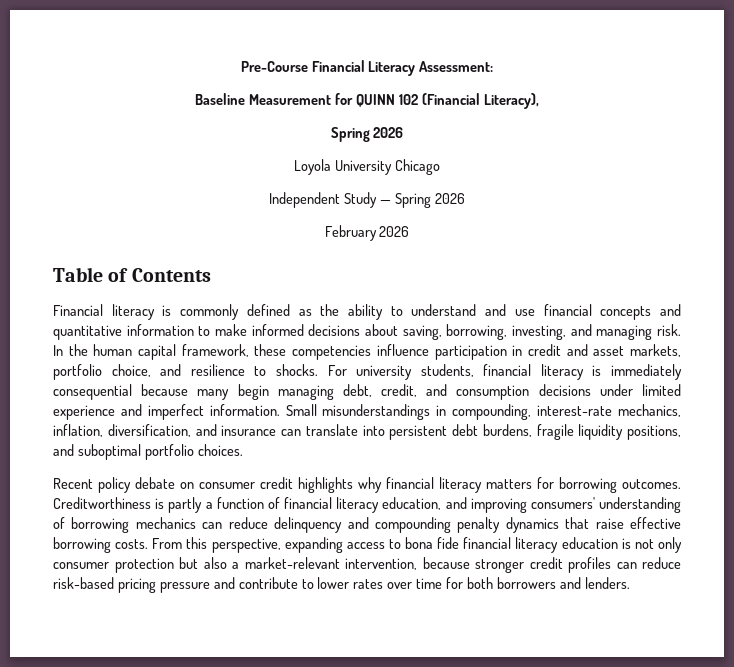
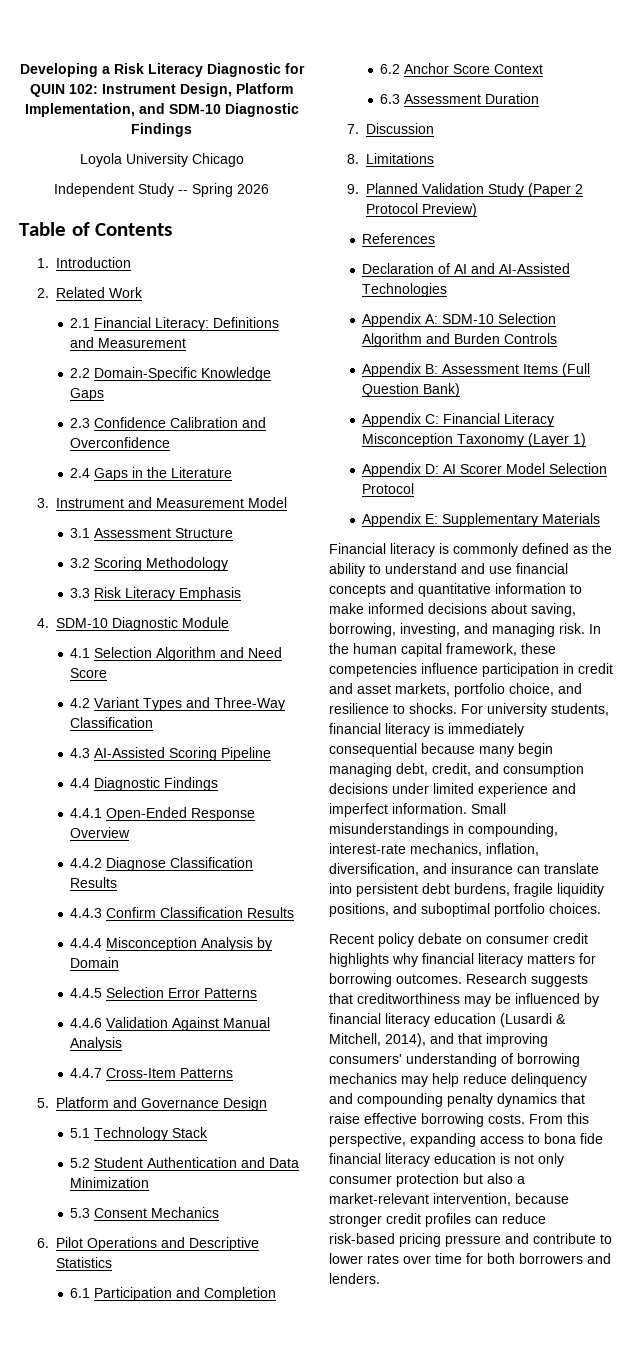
- Pre-Course Financial Literacy Assessment:
- Baseline Measurement for QUINN 102 (Financial Literacy),
- Spring 2026
+ Developing a Risk Literacy Diagnostic for QUIN 102: Instrument Design, Platform Implementation, and SDM-10 Diagnostic Findings
- Independent Study — Spring 2026
- February 2026
+ Independent Study -- Spring 2026
+ 1. Introduction
+ 2. Related Work
+ 2.1 Financial Literacy: Definitions and Measurement
+ 2.2 Domain-Specific Knowledge Gaps
+ 2.3 Confidence Calibration and Overconfidence
+ 2.4 Gaps in the Literature
+ 3. Instrument and Measurement Model
+ 3.1 Assessment Structure
+ 3.2 Scoring Methodology
+ 3.3 Risk Literacy Emphasis
+ 4. SDM-10 Diagnostic Module
+ 4.1 Selection Algorithm and Need Score
+ 4.2 Variant Types and Three-Way Classification
+ 4.3 AI-Assisted Scoring Pipeline
+ 4.4 Diagnostic Findings
+ 4.4.1 Open-Ended Response Overview
+ 4.4.2 Diagnose Classification Results
+ 4.4.3 Confirm Classification Results
+ 4.4.4 Misconception Analysis by Domain
+ 4.4.5 Selection Error Patterns
+ 4.4.6 Validation Against Manual Analysis
+ 4.4.7 Cross-Item Patterns
+ 5. Platform and Governance Design
+ 5.1 Technology Stack
+ 5.2 Student Authentication and Data Minimization
+ 5.3 Consent Mechanics
+ 6. Pilot Operations and Descriptive Statistics
+ 6.1 Participation and Completion
+ 6.2 Anchor Score Context
+ 6.3 Assessment Duration
+ 7. Discussion
+ 8. Limitations
+ 9. Planned Validation Study (Paper 2 Protocol Preview)
+ References
+ Declaration of AI and AI-Assisted Technologies
+ Appendix A: SDM-10 Selection Algorithm and Burden Controls
+ Appendix B: Assessment Items (Full Question Bank)
+ Appendix C: Financial Literacy Misconception Taxonomy (Layer 1)
+ Appendix D: AI Scorer Model Selection Protocol
+ Appendix E: Supplementary Materials
- Creditworthiness is partly a function of financial literacy education, and improving consumers' understanding of borrowing mechanics can reduce delinquency and compounding penalty dynamics that raise effective borrowing costs.
+ Research suggests that creditworthiness may be influenced by financial literacy education (Lusardi & Mitchell, 2014), and that improving consumers' understanding of borrowing mechanics may help reduce delinquency and compounding penalty dynamics that raise effective borrowing costs.

